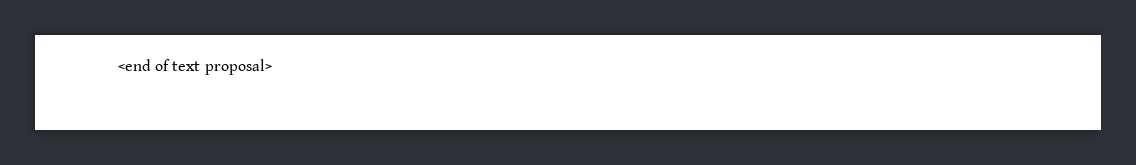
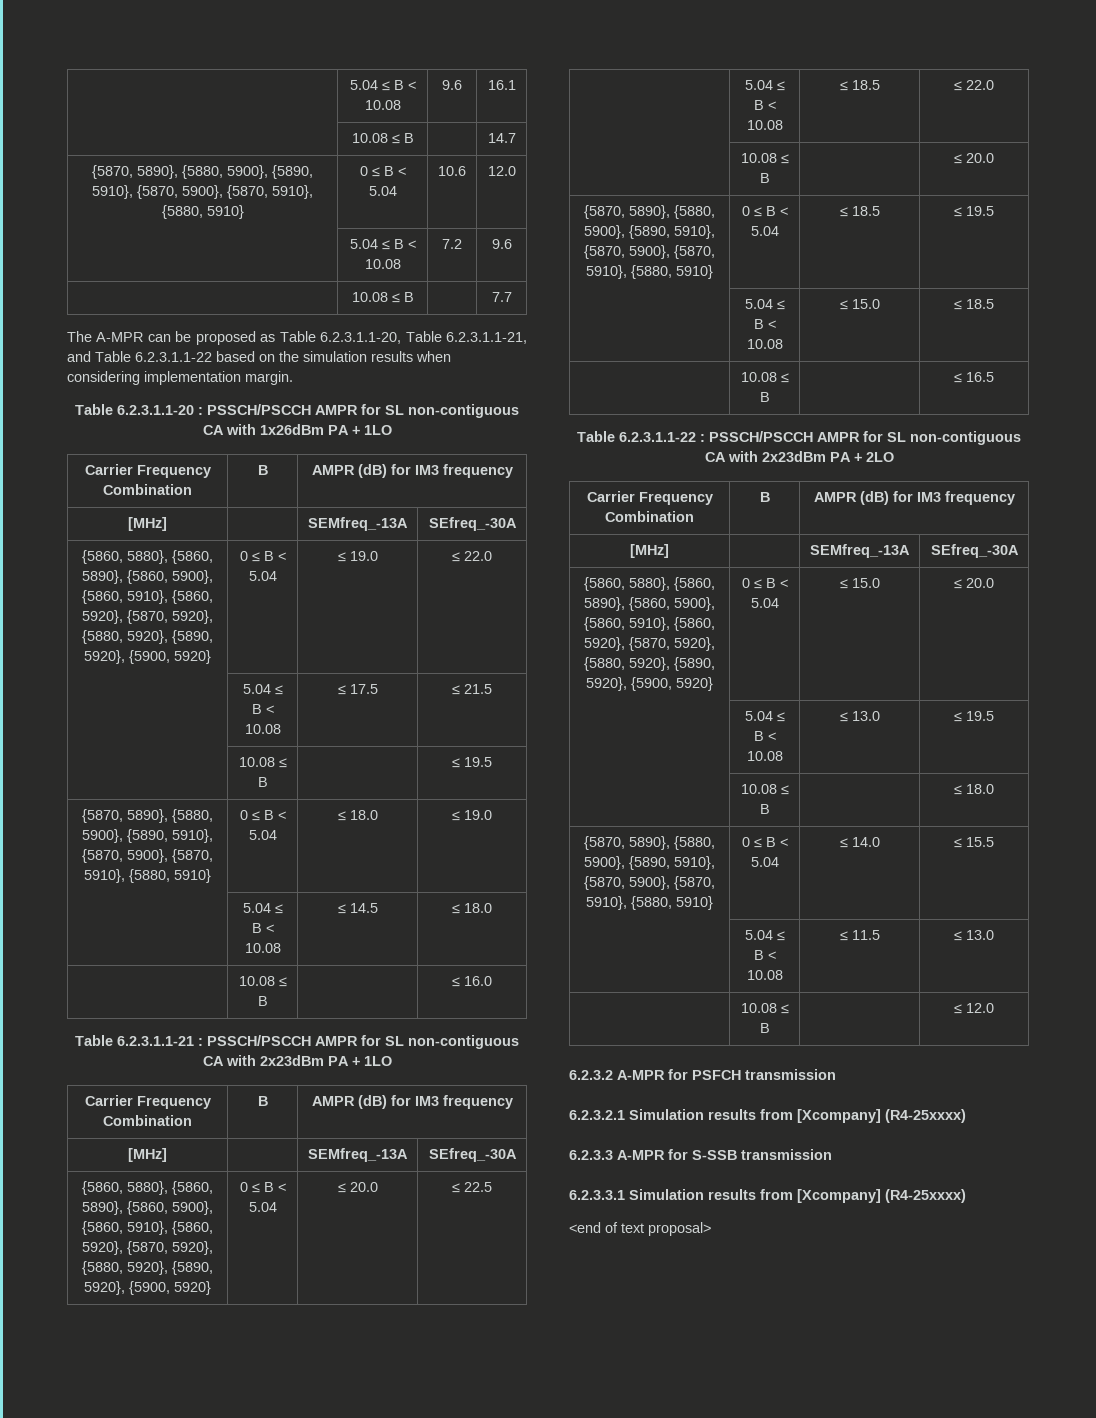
+ | 5.04 ≤ B < 10.08 | 9.6 | 16.1
+ | 10.08 ≤ B | | 14.7
+ {5870, 5890}, {5880, 5900}, {5890, 5910}, {5870, 5900}, {5870, 5910}, {5880, 5910} | 0 ≤ B < 5.04 | 10.6 | 12.0
+ | 5.04 ≤ B < 10.08 | 7.2 | 9.6
+ | 10.08 ≤ B | | 7.7
+ The A-MPR can be proposed as Table 6.2.3.1.1-20, Table 6.2.3.1.1-21, and Table 6.2.3.1.1-22 based on the simulation results when considering implementation margin.
+ Table 6.2.3.1.1-20 : PSSCH/PSCCH AMPR for SL non-contiguous CA with 1x26dBm PA + 1LO
+ Carrier Frequency Combination | B | AMPR (dB) for IM3 frequency
+ [MHz] | | SEMfreq_-13A | SEfreq_-30A
+ {5860, 5880}, {5860, 5890}, {5860, 5900}, {5860, 5910}, {5860, 5920}, {5870, 5920}, {5880, 5920}, {5890, 5920}, {5900, 5920} | 0 ≤ B < 5.04 | ≤ 19.0 | ≤ 22.0
+ | 5.04 ≤ B < 10.08 | ≤ 17.5 | ≤ 21.5
+ | 10.08 ≤ B | | ≤ 19.5
+ {5870, 5890}, {5880, 5900}, {5890, 5910}, {5870, 5900}, {5870, 5910}, {5880, 5910} | 0 ≤ B < 5.04 | ≤ 18.0 | ≤ 19.0
+ | 5.04 ≤ B < 10.08 | ≤ 14.5 | ≤ 18.0
+ | 10.08 ≤ B | | ≤ 16.0
+ Table 6.2.3.1.1-21 : PSSCH/PSCCH AMPR for SL non-contiguous CA with 2x23dBm PA + 1LO
+ Carrier Frequency Combination | B | AMPR (dB) for IM3 frequency
+ [MHz] | | SEMfreq_-13A | SEfreq_-30A
+ {5860, 5880}, {5860, 5890}, {5860, 5900}, {5860, 5910}, {5860, 5920}, {5870, 5920}, {5880, 5920}, {5890, 5920}, {5900, 5920} | 0 ≤ B < 5.04 | ≤ 20.0 | ≤ 22.5
+ | 5.04 ≤ B < 10.08 | ≤ 18.5 | ≤ 22.0
+ | 10.08 ≤ B | | ≤ 20.0
+ {5870, 5890}, {5880, 5900}, {5890, 5910}, {5870, 5900}, {5870, 5910}, {5880, 5910} | 0 ≤ B < 5.04 | ≤ 18.5 | ≤ 19.5
+ | 5.04 ≤ B < 10.08 | ≤ 15.0 | ≤ 18.5
+ | 10.08 ≤ B | | ≤ 16.5
+ Table 6.2.3.1.1-22 : PSSCH/PSCCH AMPR for SL non-contiguous CA with 2x23dBm PA + 2LO
+ Carrier Frequency Combination | B | AMPR (dB) for IM3 frequency
+ [MHz] | | SEMfreq_-13A | SEfreq_-30A
+ {5860, 5880}, {5860, 5890}, {5860, 5900}, {5860, 5910}, {5860, 5920}, {5870, 5920}, {5880, 5920}, {5890, 5920}, {5900, 5920} | 0 ≤ B < 5.04 | ≤ 15.0 | ≤ 20.0
+ | 5.04 ≤ B < 10.08 | ≤ 13.0 | ≤ 19.5
+ | 10.08 ≤ B | | ≤ 18.0
+ {5870, 5890}, {5880, 5900}, {5890, 5910}, {5870, 5900}, {5870, 5910}, {5880, 5910} | 0 ≤ B < 5.04 | ≤ 14.0 | ≤ 15.5
+ | 5.04 ≤ B < 10.08 | ≤ 11.5 | ≤ 13.0
+ | 10.08 ≤ B | | ≤ 12.0
+ 6.2.3.2 A-MPR for PSFCH transmission
+ 6.2.3.2.1 Simulation results from [Xcompany] (R4-25xxxx)
+ 6.2.3.3 A-MPR for S-SSB transmission
+ 6.2.3.3.1 Simulation results from [Xcompany] (R4-25xxxx)

